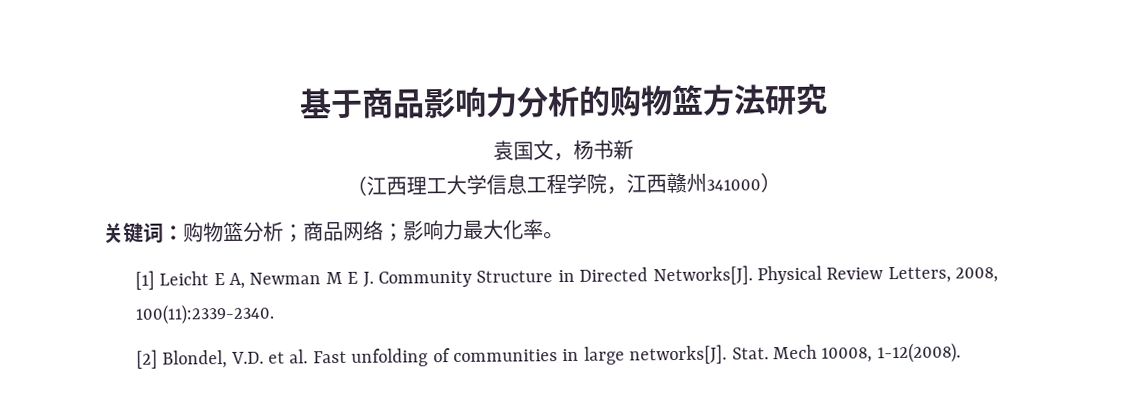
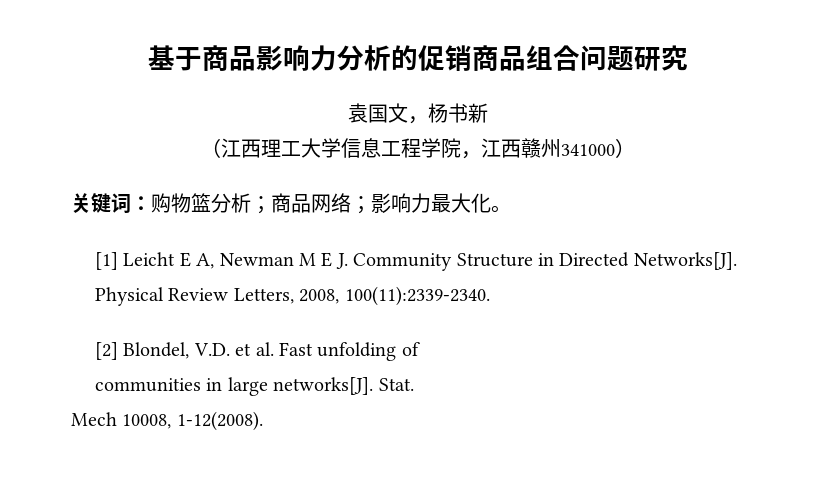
- 基于商品影响力分析的购物篮方法研究
+ 基于商品影响力分析的促销商品组合问题研究
- 关键词：购物篮分析；商品网络；影响力最大化率。
+ 关键词：购物篮分析；商品网络；影响力最大化。
- [2] Blondel, V.D. et al. Fast unfolding of communities in large networks[J].
+ [2] Blondel, V.D. et al. Fast unfolding of
+ communities in large networks[J].
- Stat. Mech 10008, 1-12(2008).
+ Stat.
+ Mech 10008, 1-12(2008).

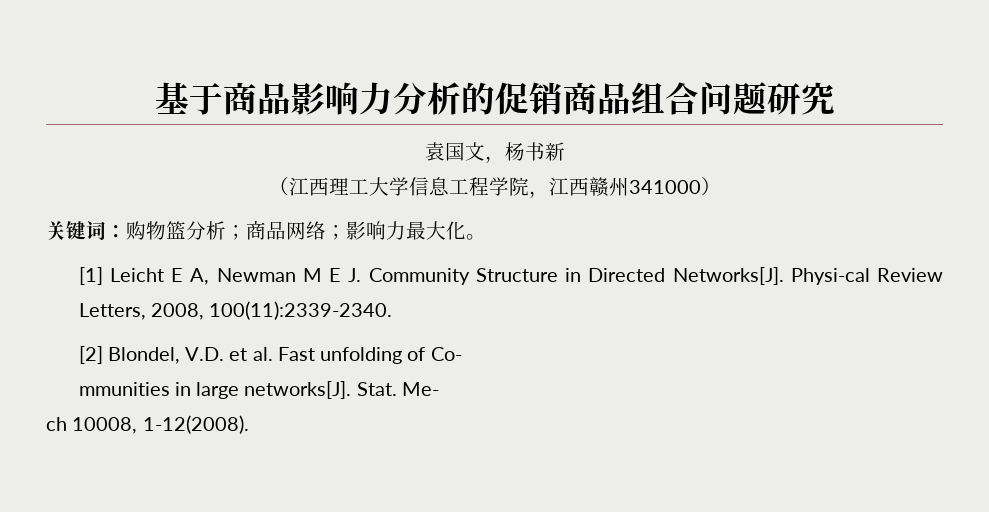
- Physical Review Letters, 2008, 100(11):2339-2340.
+ Physi-cal Review Letters, 2008, 100(11):2339-2340.
- [2] Blondel, V.D. et al. Fast unfolding of
- communities in large networks[J].
+ [2] Blondel, V.D. et al. Fast unfolding of Co-
+ mmunities in large networks[J].
- Stat.
- Mech 10008, 1-12(2008).
+ Stat. Me-
+ ch 10008, 1-12(2008).

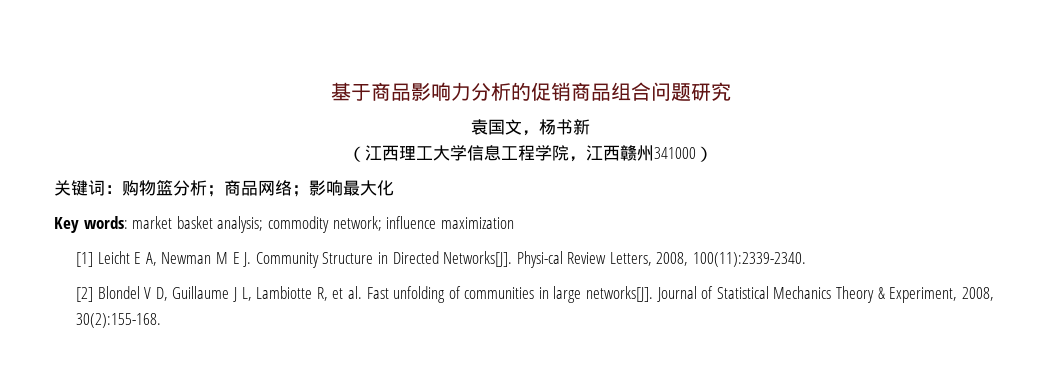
- 关键词：购物篮分析；商品网络；影响力最大化。
+ 关键词：购物篮分析；商品网络；影响最大化
+ Key words: market basket analysis; commodity network; influence maximization
- [2] Blondel, V.D. et al. Fast unfolding of Co-
- mmunities in large networks[J].
+ [2] Blondel V D, Guillaume J L, Lambiotte R, et al. Fast unfolding of communities in large networks[J].
- Stat. Me-
- ch 10008, 1-12(2008).
+ Journal of Statistical Mechanics Theory & Experiment, 2008, 30(2):155-168.

